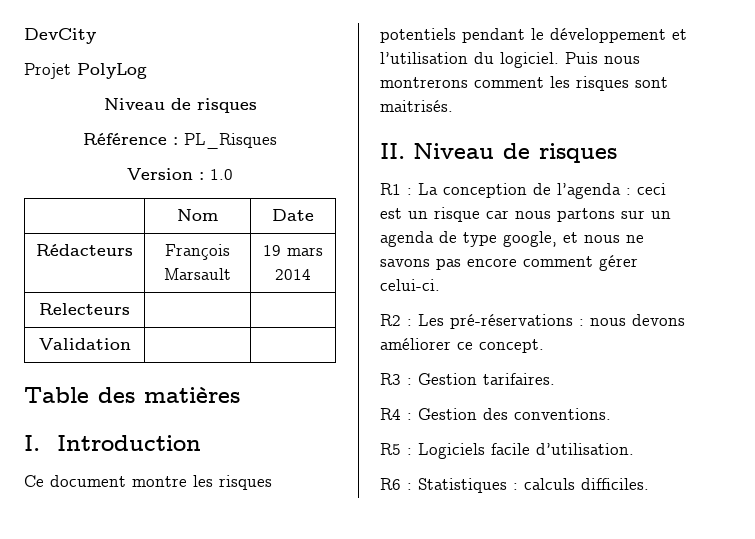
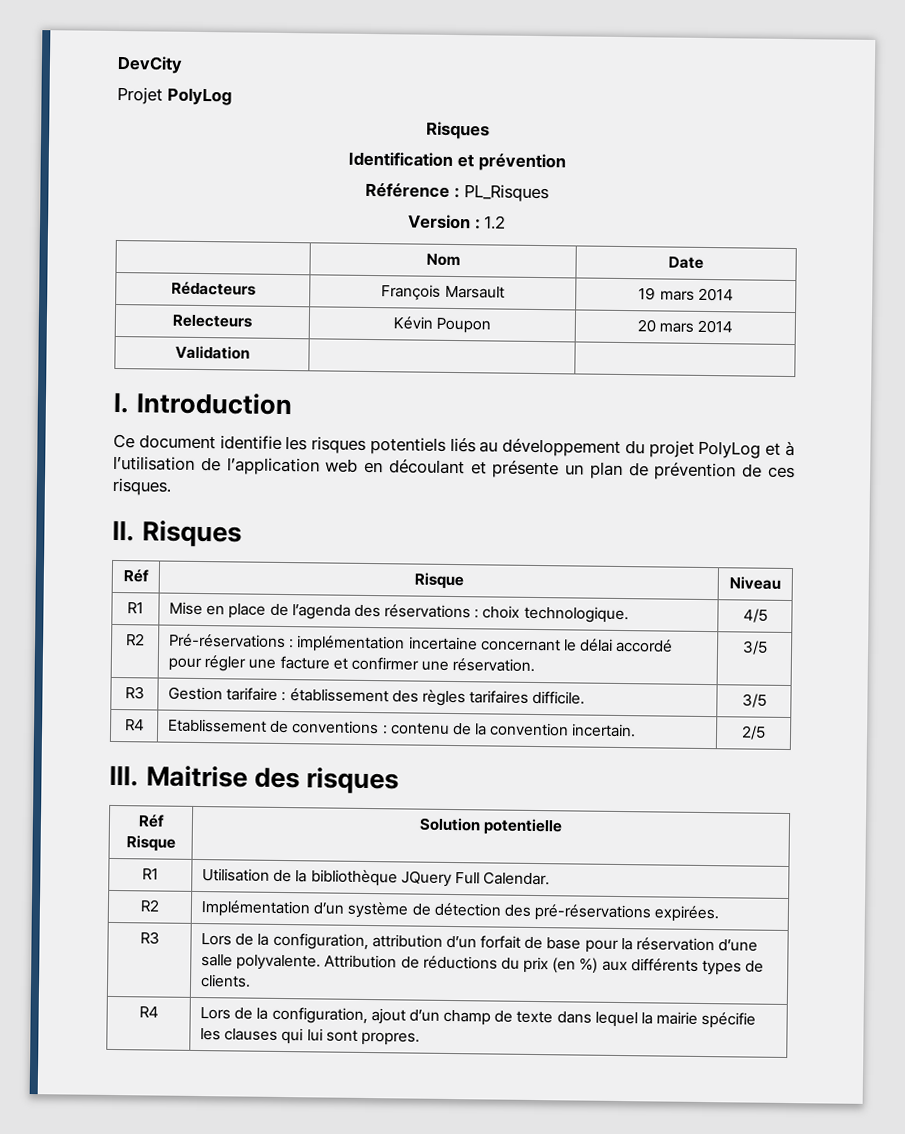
  Projet PolyLog
- Niveau de risques
+ Risques
+ Identification et prévention
- Version : 1.0
+ Version : 1.2
- Relecteurs | |
+ Relecteurs | Kévin Poupon | 20 mars 2014
  Validation | |
- Table des matières
- Ce document montre les risques potentiels pendant le développement et l’utilisation du logiciel. Puis nous montrerons comment les risques sont maitrisés.
- II. Niveau de risques
- R1 : La conception de l’agenda : ceci est un risque car nous partons sur un agenda de type google, et nous ne savons pas encore comment gérer celui-ci.
- R2 : Les pré-réservations : nous devons améliorer ce concept.
- R3 : Gestion tarifaires.
- R4 : Gestion des conventions.
- R5 : Logiciels facile d’utilisation.
- R6 : Statistiques : calculs difficiles.
+ Ce document identifie les risques potentiels liés au développement du projet PolyLog et à l’utilisation de l’application web en découlant et présente un plan de prévention de ces risques.
+ II. Risques
+ Réf | Risque | Niveau
+ R1 | Mise en place de l’agenda des réservations : choix technologique. | 4/5
+ R2 | Pré-réservations : implémentation incertaine concernant le délai accordé pour régler une facture et confirmer une réservation. | 3/5
+ R3 | Gestion tarifaire : établissement des règles tarifaires difficile. | 3/5
+ R4 | Etablissement de conventions : contenu de la convention incertain. | 2/5
+ III. Maitrise des risques
+ Réf Risque | Solution potentielle
+ R1 | Utilisation de la bibliothèque JQuery Full Calendar.
+ R2 | Implémentation d’un système de détection des pré-réservations expirées.
+ R3 | Lors de la configuration, attribution d’un forfait de base pour la réservation d’une salle polyvalente. Attribution de réductions du prix (en %) aux différents types de clients.
+ R4 | Lors de la configuration, ajout d’un champ de texte dans lequel la mairie spécifie les clauses qui lui sont propres.

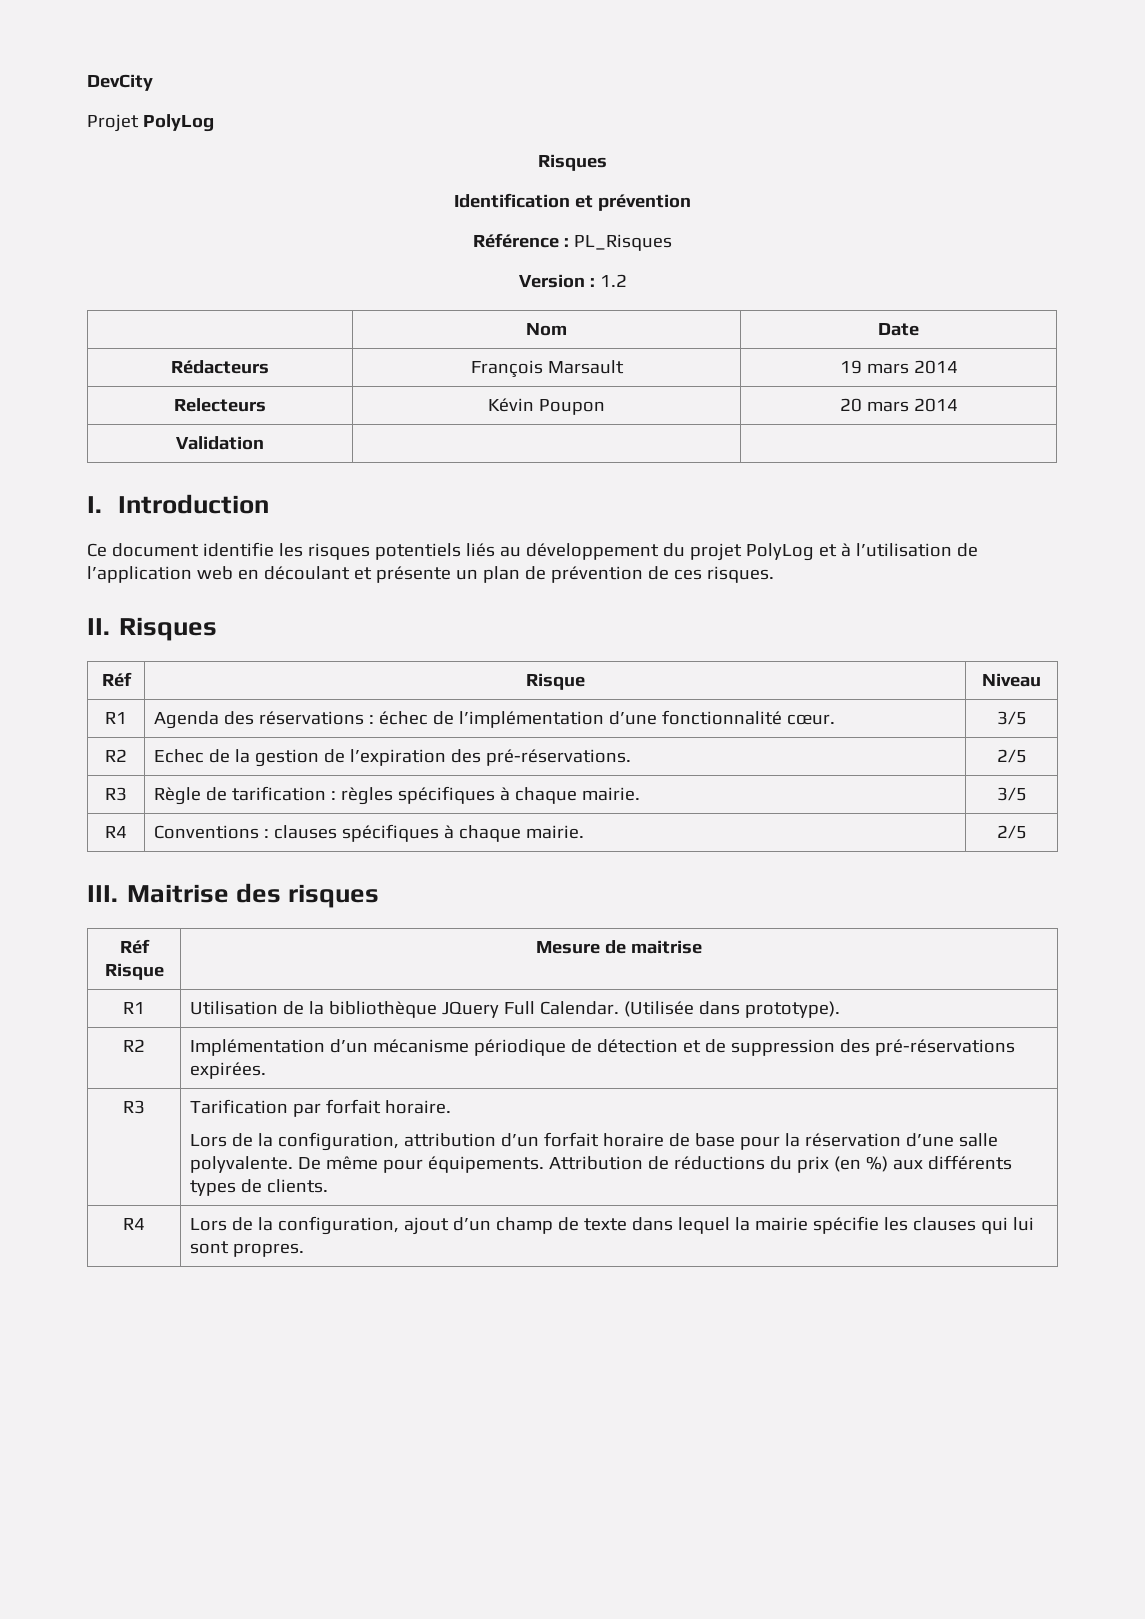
- R1 | Mise en place de l’agenda des réservations : choix technologique. | 4/5
- R2 | Pré-réservations : implémentation incertaine concernant le délai accordé pour régler une facture et confirmer une réservation. | 3/5
- R3 | Gestion tarifaire : établissement des règles tarifaires difficile. | 3/5
- R4 | Etablissement de conventions : contenu de la convention incertain. | 2/5
+ R1 | Agenda des réservations : échec de l’implémentation d’une fonctionnalité cœur. | 3/5
+ R2 | Echec de la gestion de l’expiration des pré-réservations. | 2/5
+ R3 | Règle de tarification : règles spécifiques à chaque mairie. | 3/5
+ R4 | Conventions : clauses spécifiques à chaque mairie. | 2/5
- Réf Risque | Solution potentielle
+ Réf Risque | Mesure de maitrise
- R1 | Utilisation de la bibliothèque JQuery Full Calendar.
+ R1 | Utilisation de la bibliothèque JQuery Full Calendar. (Utilisée dans prototype).
- R2 | Implémentation d’un système de détection des pré-réservations expirées.
+ R2 | Implémentation d’un mécanisme périodique de détection et de suppression des pré-réservations expirées.
- R3 | Lors de la configuration, attribution d’un forfait de base pour la réservation d’une salle polyvalente. Attribution de réductions du prix (en %) aux différents types de clients.
+ R3 | Tarification par forfait horaire.
+ Lors de la configuration, attribution d’un forfait horaire de base pour la réservation d’une salle polyvalente. De même pour équipements. Attribution de réductions du prix (en %) aux différents types de clients.

